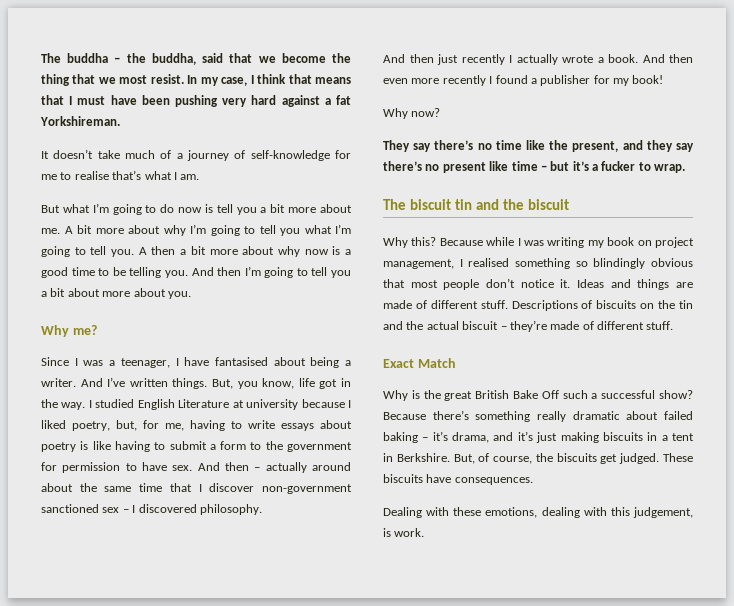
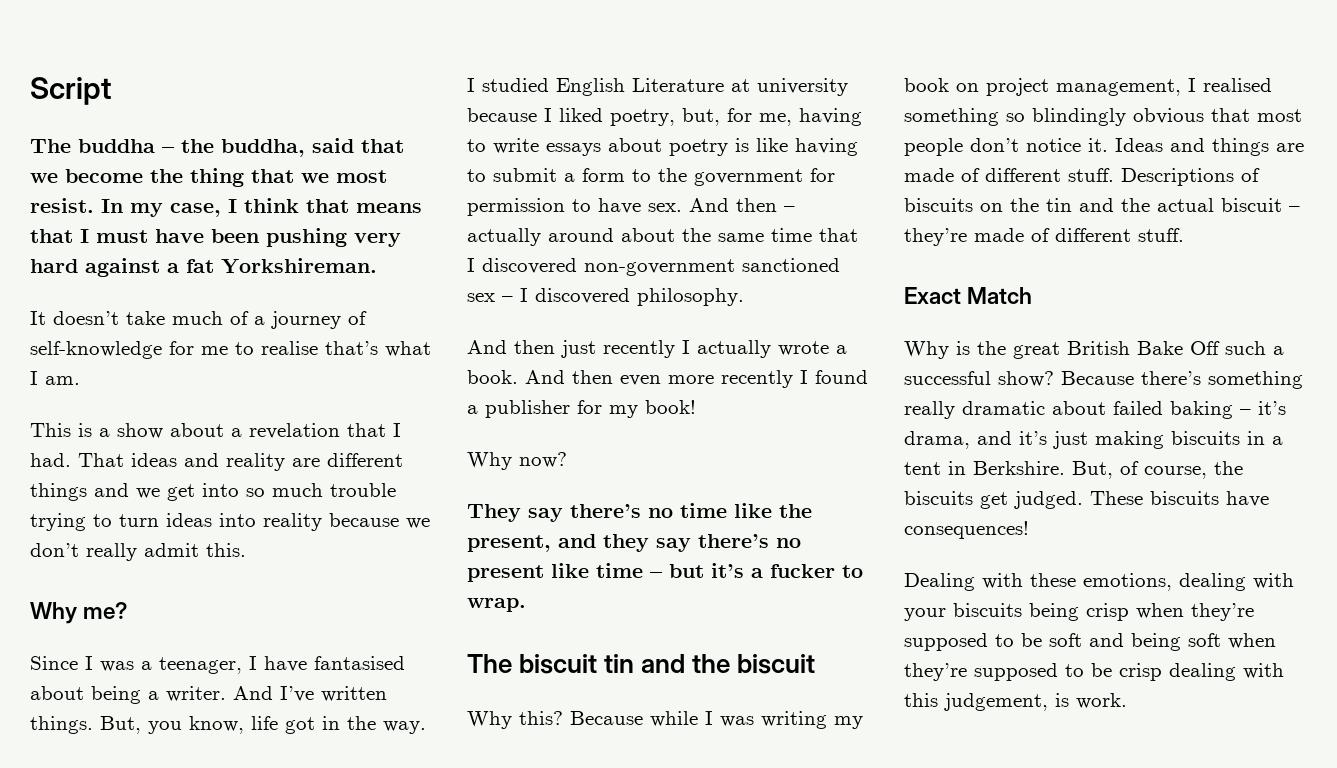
+ Script
- But what I’m going to do now is tell you a bit more about me. A bit more about why I’m going to tell you what I’m going to tell you. A then a bit more about why now is a good time to be telling you. And then I’m going to tell you a bit about more about you.
+ This is a show about a revelation that I had. That ideas and reality are different things and we get into so much trouble trying to turn ideas into reality because we don’t really admit this.
- And then – actually around about the same time that I discover non-government sanctioned sex – I discovered philosophy.
+ And then – actually around about the same time that I discovered non-government sanctioned sex – I discovered philosophy.
- These biscuits have consequences.
+ These biscuits have consequences!
- Dealing with these emotions, dealing with this judgement, is work.
+ Dealing with these emotions, dealing with your biscuits being crisp when they’re supposed to be soft and being soft when they’re supposed to be crisp dealing with this judgement, is work.

